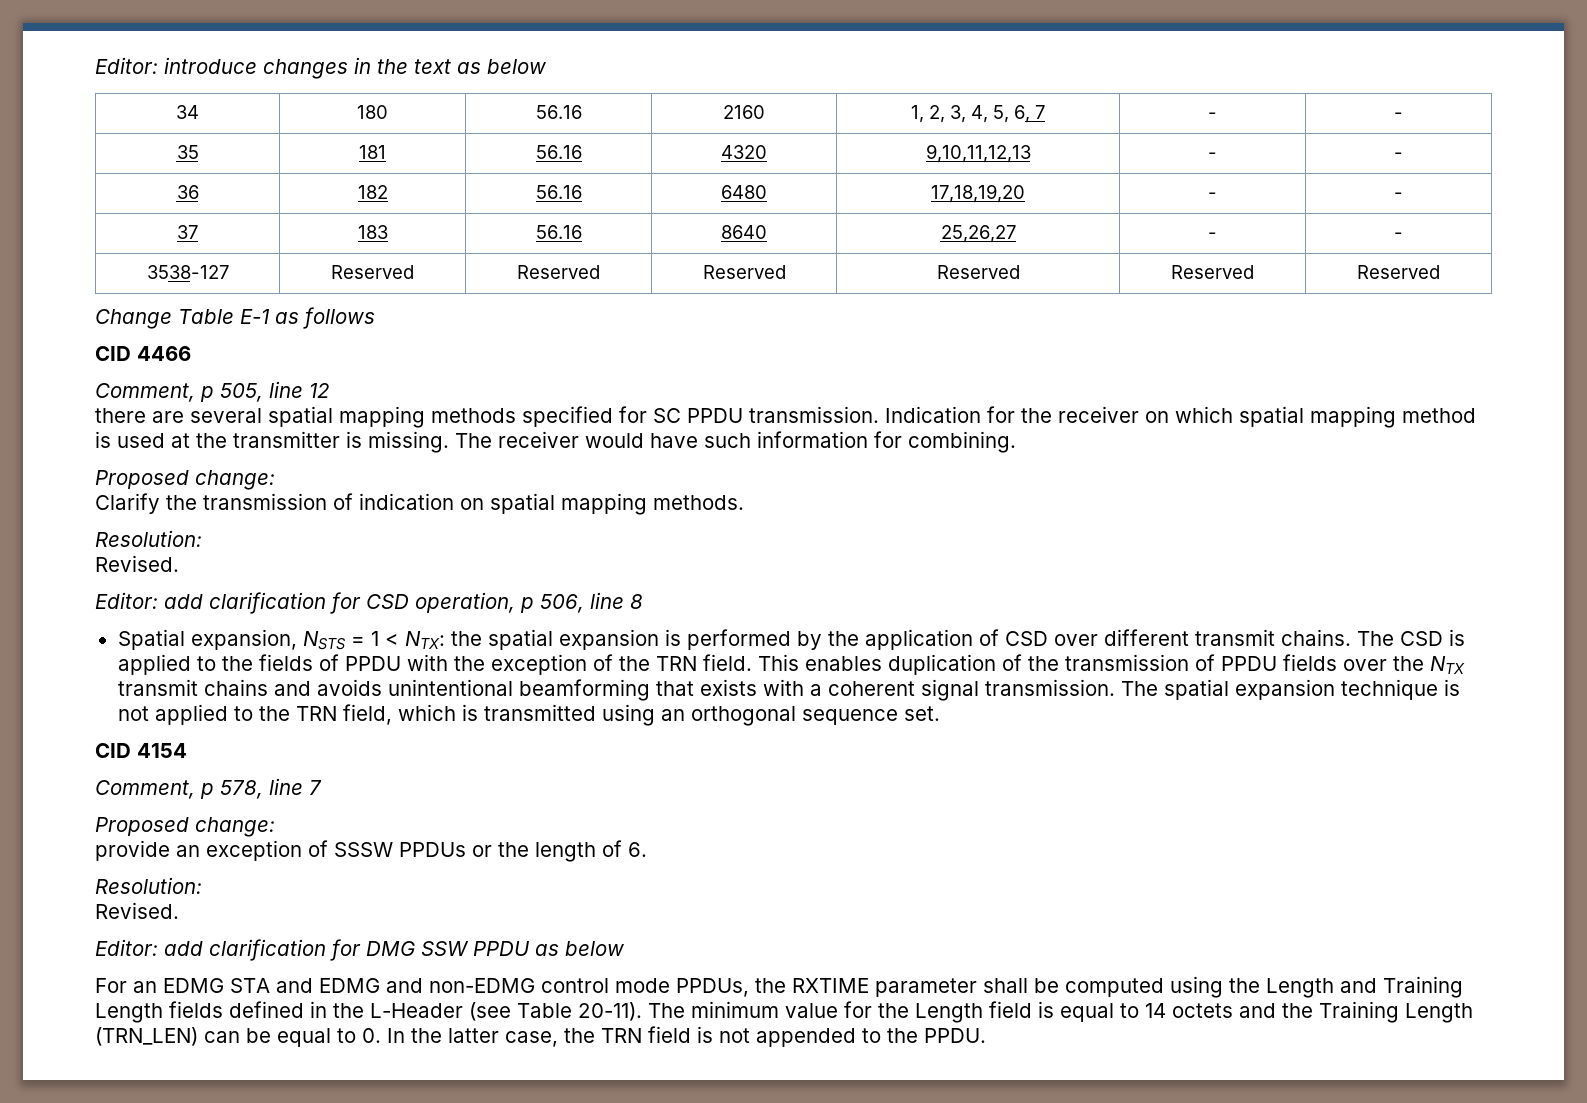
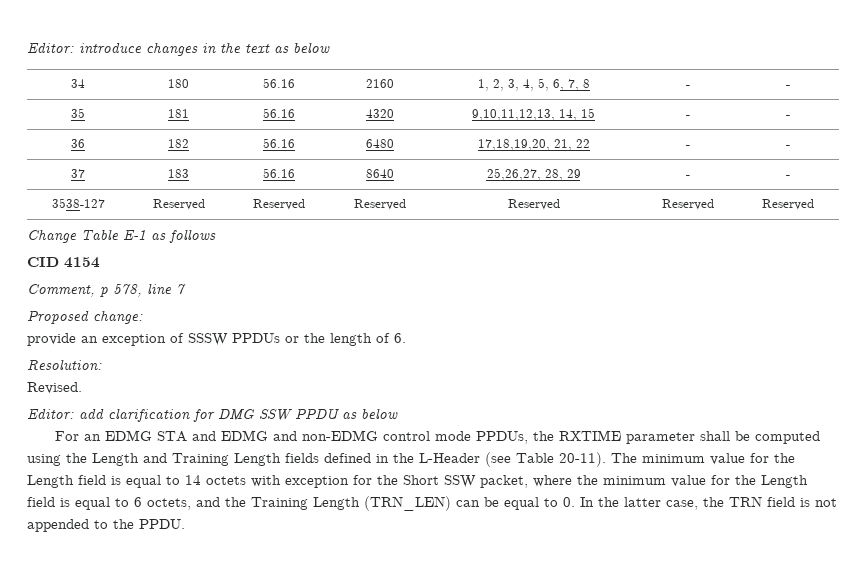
- 34 | 180 | 56.16 | 2160 | 1, 2, 3, 4, 5, 6, 7 | - | -
+ 34 | 180 | 56.16 | 2160 | 1, 2, 3, 4, 5, 6, 7, 8 | - | -
- 35 | 181 | 56.16 | 4320 | 9,10,11,12,13 | - | -
+ 35 | 181 | 56.16 | 4320 | 9,10,11,12,13, 14, 15 | - | -
- 36 | 182 | 56.16 | 6480 | 17,18,19,20 | - | -
+ 36 | 182 | 56.16 | 6480 | 17,18,19,20, 21, 22 | - | -
- 37 | 183 | 56.16 | 8640 | 25,26,27 | - | -
+ 37 | 183 | 56.16 | 8640 | 25,26,27, 28, 29 | - | -
- CID 4466
- Comment, p 505, line 12
- there are several spatial mapping methods specified for SC PPDU transmission. Indication for the receiver on which spatial mapping method is used at the transmitter is missing. The receiver would have such information for combining.
- Proposed change:
- Clarify the transmission of indication on spatial mapping methods.
- Resolution:
- Revised.
- Editor: add clarification for CSD operation, p 506, line 8
- Spatial expansion, NSTS = 1 < NTX: the spatial expansion is performed by the application of CSD over different transmit chains. The CSD is applied to the fields of PPDU with the exception of the TRN field. This enables duplication of the transmission of PPDU fields over the NTX transmit chains and avoids unintentional beamforming that exists with a coherent signal transmission. The spatial expansion technique is not applied to the TRN field, which is transmitted using an orthogonal sequence set.
- The minimum value for the Length field is equal to 14 octets and the Training Length (TRN_LEN) can be equal to 0. In the latter case, the TRN field is not appended to the PPDU.
+ The minimum value for the Length field is equal to 14 octets with exception for the Short SSW packet, where the minimum value for the Length field is equal to 6 octets, and the Training Length (TRN_LEN) can be equal to 0. In the latter case, the TRN field is not appended to the PPDU.

